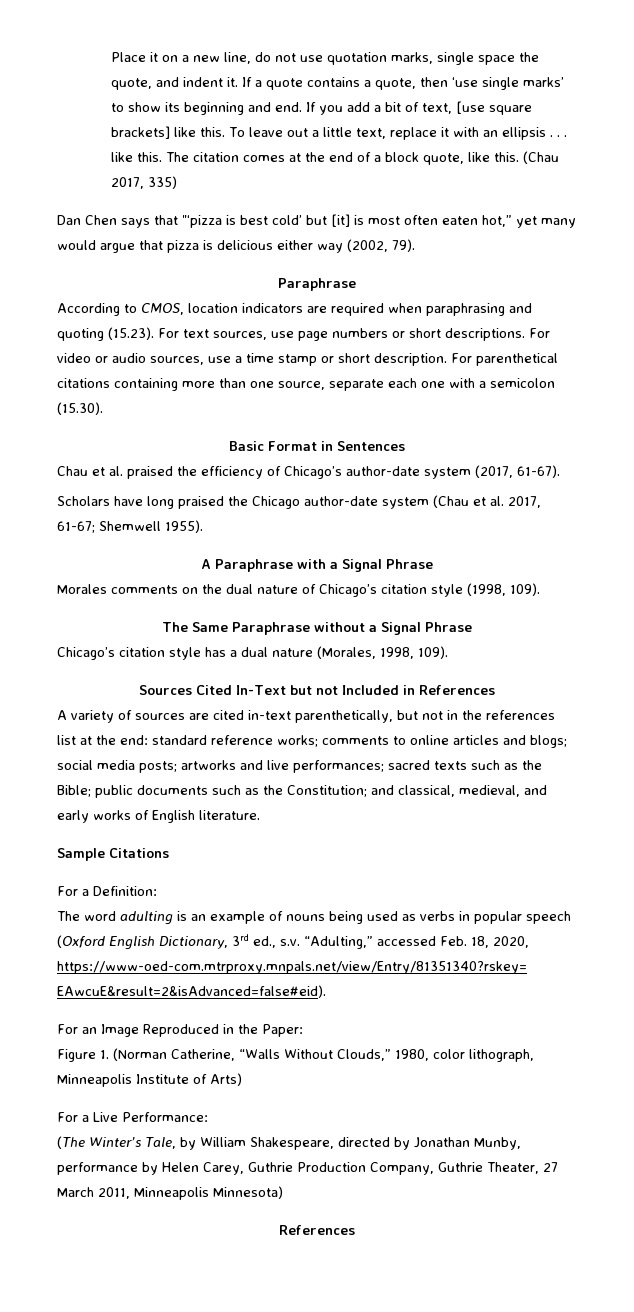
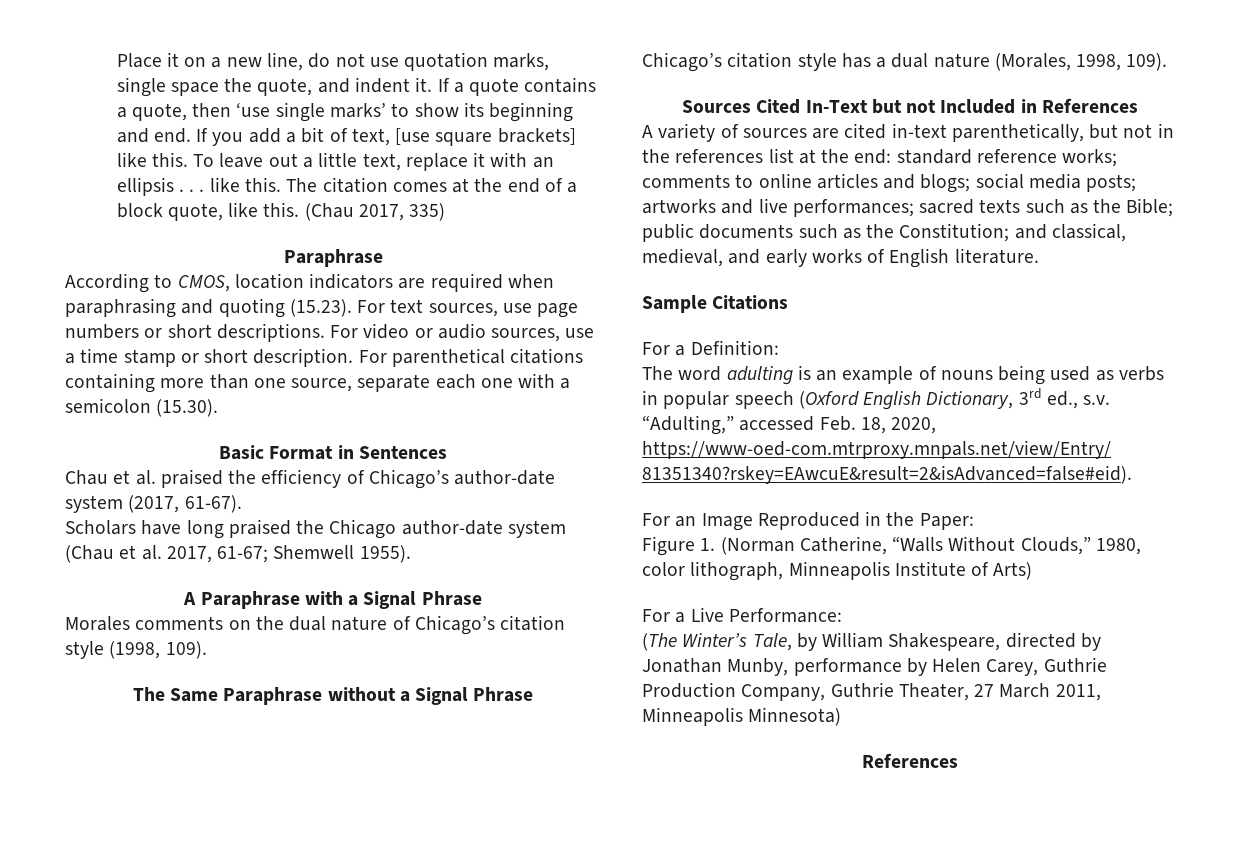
- Dan Chen says that "‘pizza is best cold’ but [it] is most often eaten hot,” yet many would argue that pizza is delicious either way (2002, 79).

